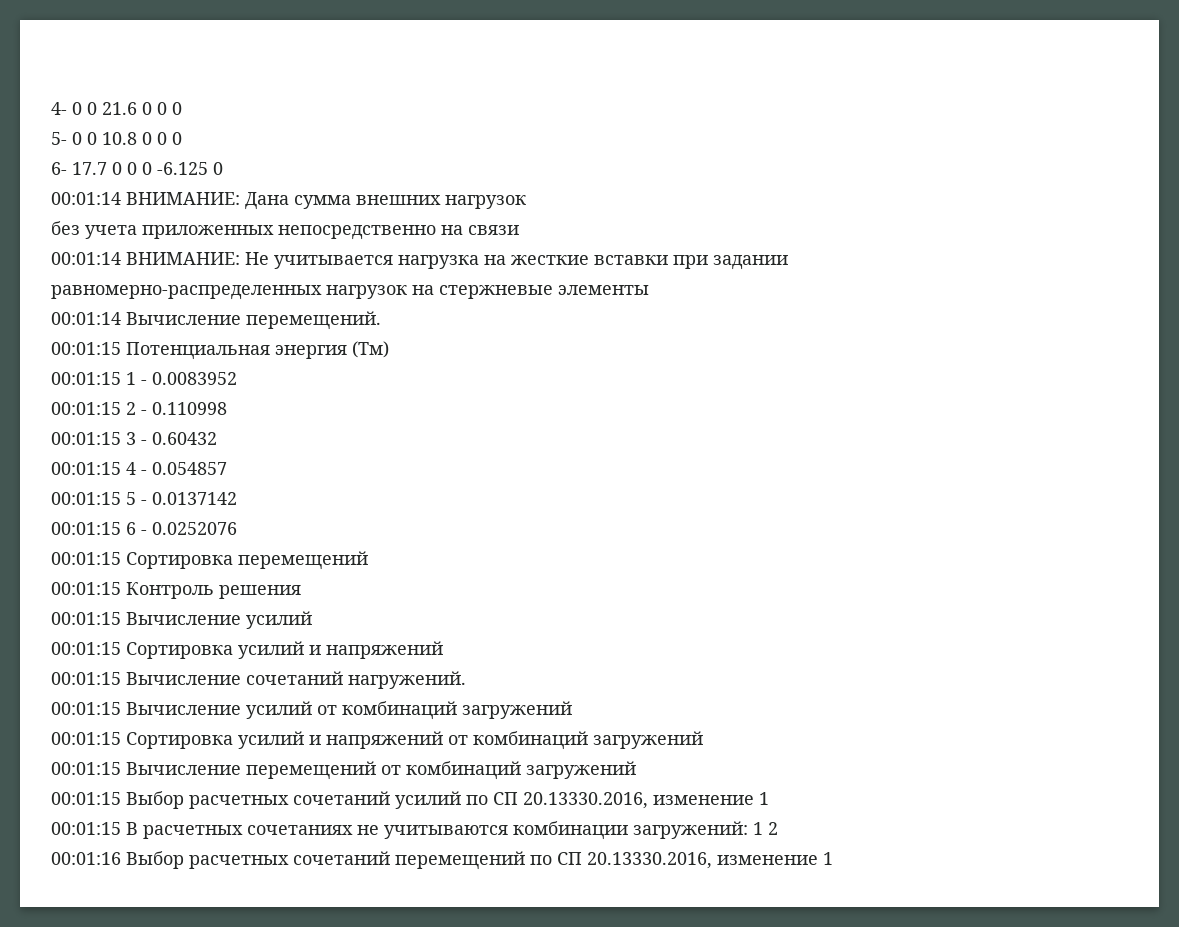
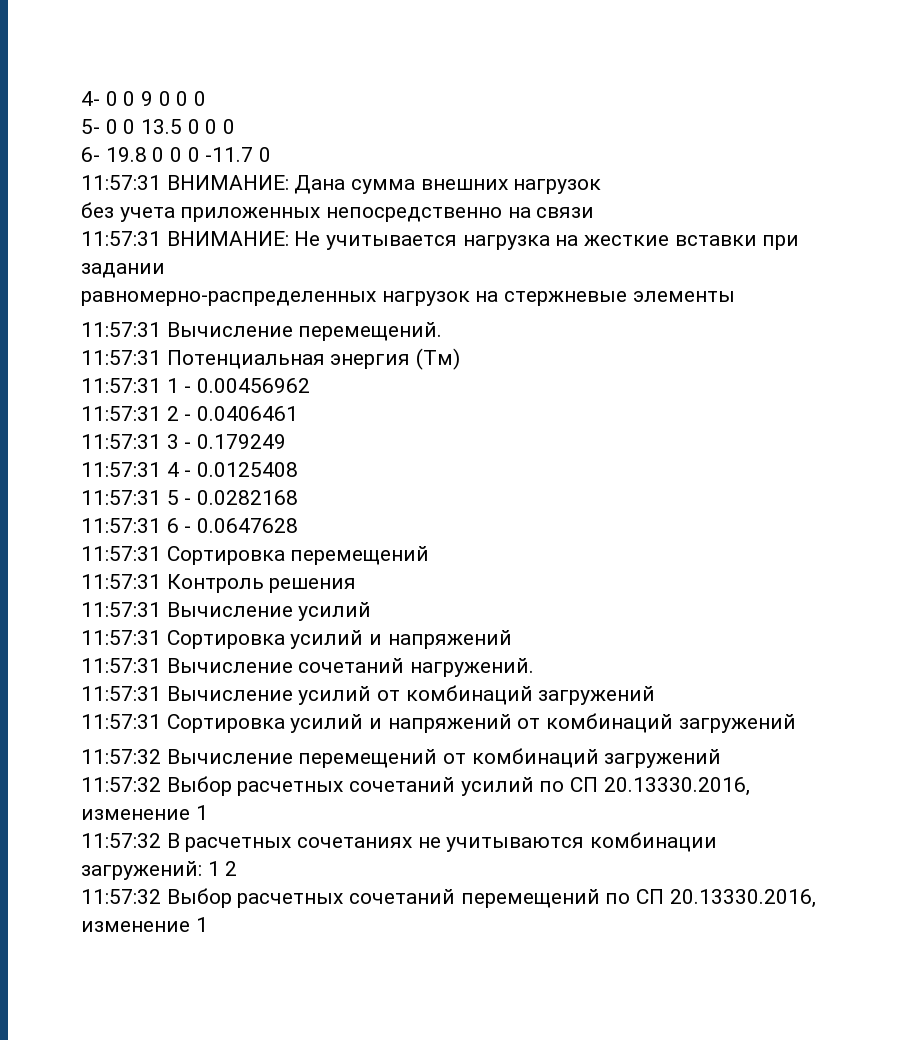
- 4- 0 0 21.6 0 0 0
+ 4- 0 0 9 0 0 0
- 5- 0 0 10.8 0 0 0
+ 5- 0 0 13.5 0 0 0
- 6- 17.7 0 0 0 -6.125 0
- 00:01:14 ВНИМАНИЕ: Дана сумма внешних нагрузок
+ 6- 19.8 0 0 0 -11.7 0
+ 11:57:31 ВНИМАНИЕ: Дана сумма внешних нагрузок
- 00:01:14 ВНИМАНИЕ: Не учитывается нагрузка на жесткие вставки при задании
+ 11:57:31 ВНИМАНИЕ: Не учитывается нагрузка на жесткие вставки при задании
- 00:01:14 Вычисление перемещений.
+ 11:57:31 Вычисление перемещений.
- 00:01:15 Потенциальная энергия (Тм)
+ 11:57:31 Потенциальная энергия (Тм)
- 00:01:15 1 - 0.0083952
- 00:01:15 2 - 0.110998
- 00:01:15 3 - 0.60432
- 00:01:15 4 - 0.054857
- 00:01:15 5 - 0.0137142
- 00:01:15 6 - 0.0252076
- 00:01:15 Сортировка перемещений
+ 11:57:31 1 - 0.00456962
+ 11:57:31 2 - 0.0406461
+ 11:57:31 3 - 0.179249
+ 11:57:31 4 - 0.0125408
+ 11:57:31 5 - 0.0282168
+ 11:57:31 6 - 0.0647628
+ 11:57:31 Сортировка перемещений
- 00:01:15 Контроль решения
- 00:01:15 Вычисление усилий
- 00:01:15 Сортировка усилий и напряжений
+ 11:57:31 Контроль решения
+ 11:57:31 Вычисление усилий
+ 11:57:31 Сортировка усилий и напряжений
- 00:01:15 Вычисление сочетаний нагpужений.
+ 11:57:31 Вычисление сочетаний нагpужений.
- 00:01:15 Вычисление усилий от комбинаций загpужений
+ 11:57:31 Вычисление усилий от комбинаций загpужений
- 00:01:15 Сортировка усилий и напряжений от комбинаций загpужений
+ 11:57:31 Сортировка усилий и напряжений от комбинаций загpужений
- 00:01:15 Вычисление пеpемещений от комбинаций загружений
+ 11:57:32 Вычисление пеpемещений от комбинаций загружений
- 00:01:15 Выбор расчетных сочетаний усилий по СП 20.13330.2016, изменение 1
+ 11:57:32 Выбор расчетных сочетаний усилий по СП 20.13330.2016, изменение 1
- 00:01:15 В расчетных сочетаниях не учитываются комбинации загружений: 1 2
+ 11:57:32 В расчетных сочетаниях не учитываются комбинации загружений: 1 2
- 00:01:16 Выбор расчетных сочетаний перемещений по СП 20.13330.2016, изменение 1
+ 11:57:32 Выбор расчетных сочетаний перемещений по СП 20.13330.2016, изменение 1

